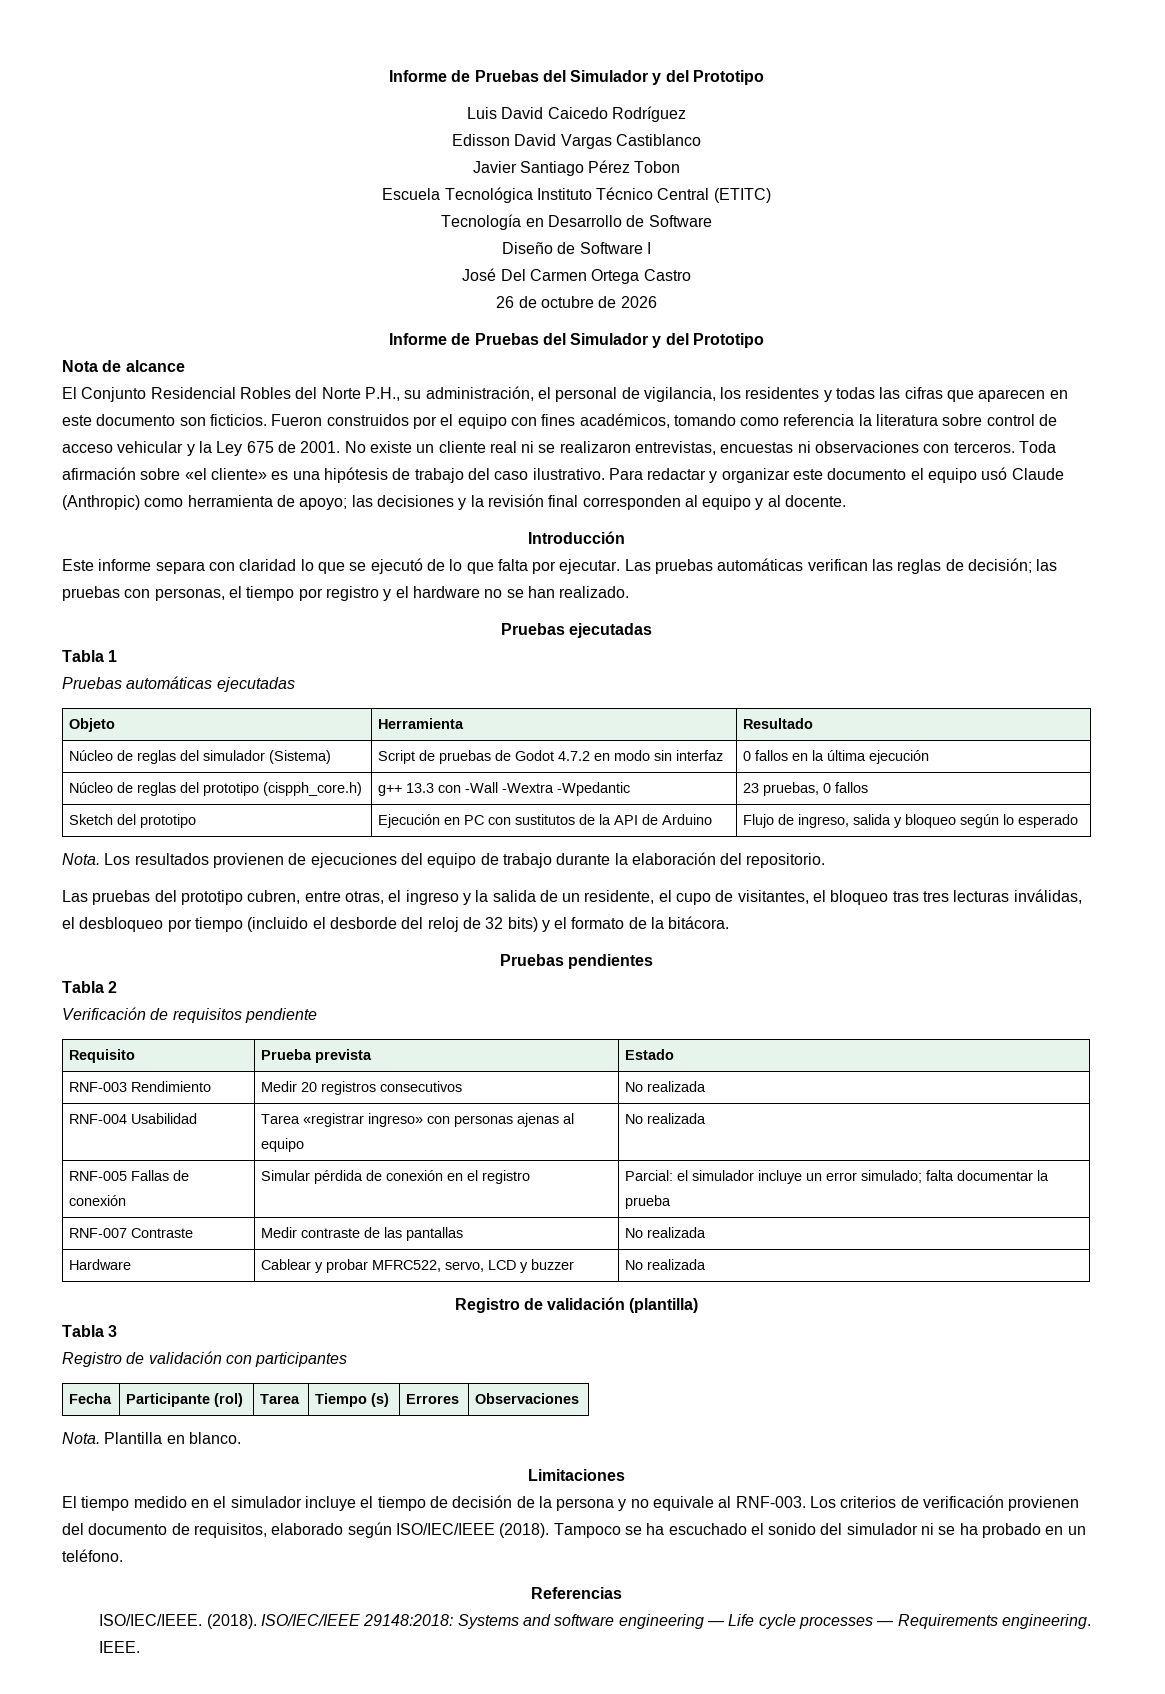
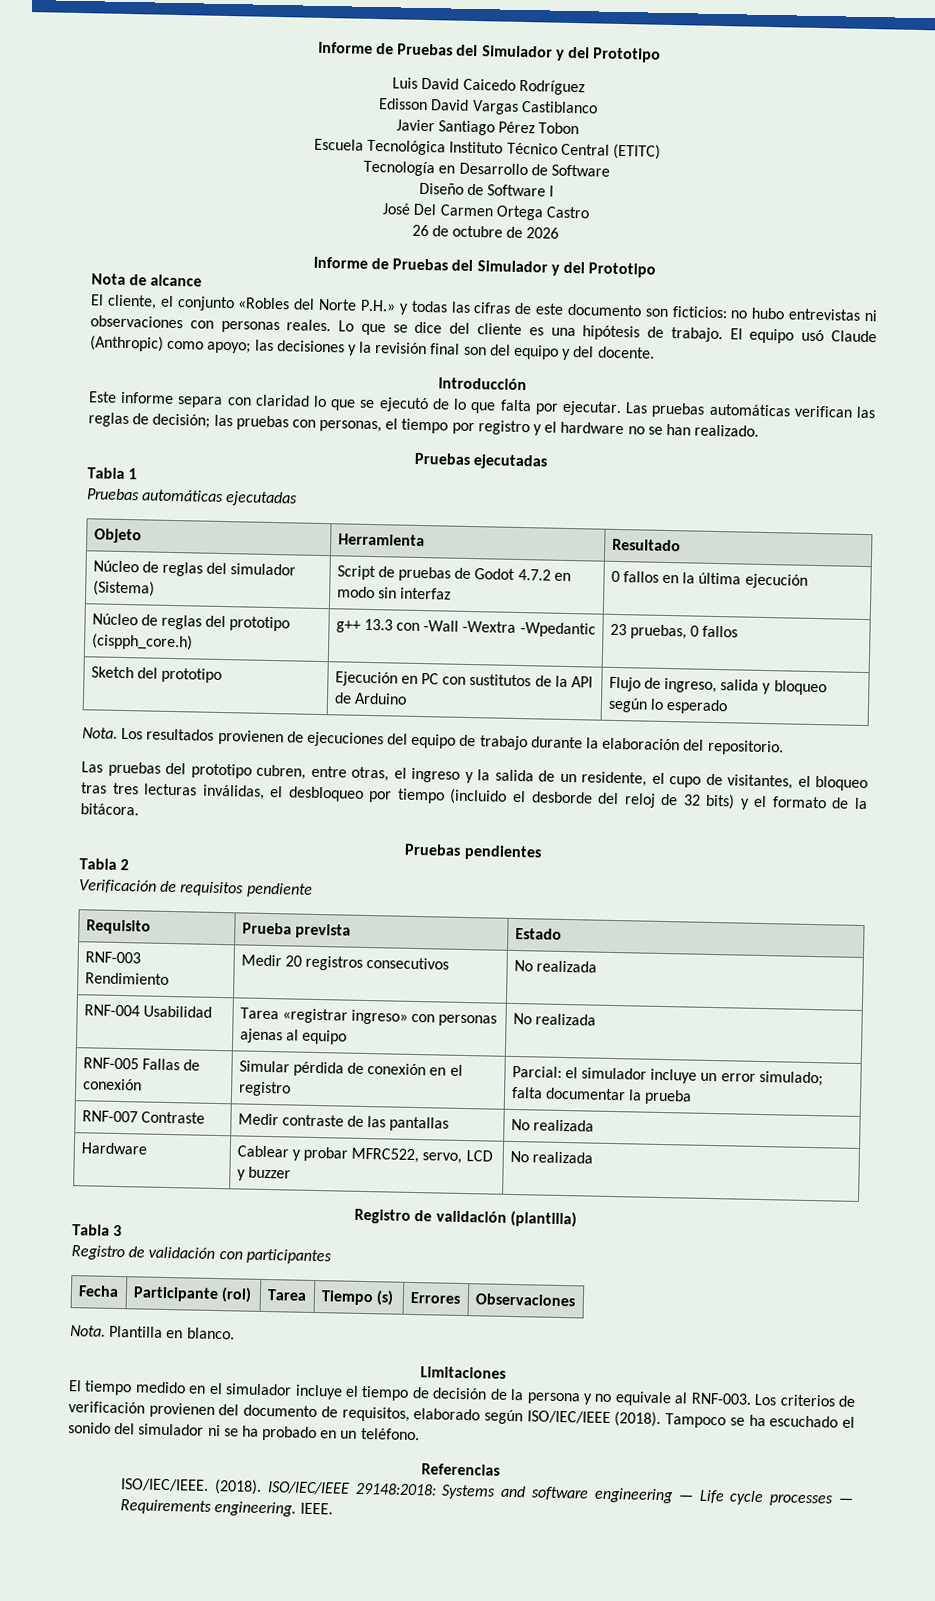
- El Conjunto Residencial Robles del Norte P.H., su administración, el personal de vigilancia, los residentes y todas las cifras que aparecen en este documento son ficticios. Fueron construidos por el equipo con fines académicos, tomando como referencia la literatura sobre control de acceso vehicular y la Ley 675 de 2001. No existe un cliente real ni se realizaron entrevistas, encuestas ni observaciones con terceros. Toda afirmación sobre «el cliente» es una hipótesis de trabajo del caso ilustrativo. Para redactar y organizar este documento el equipo usó Claude (Anthropic) como herramienta de apoyo; las decisiones y la revisión final corresponden al equipo y al docente.
+ El cliente, el conjunto «Robles del Norte P.H.» y todas las cifras de este documento son ficticios: no hubo entrevistas ni observaciones con personas reales. Lo que se dice del cliente es una hipótesis de trabajo. El equipo usó Claude (Anthropic) como apoyo; las decisiones y la revisión final son del equipo y del docente.

